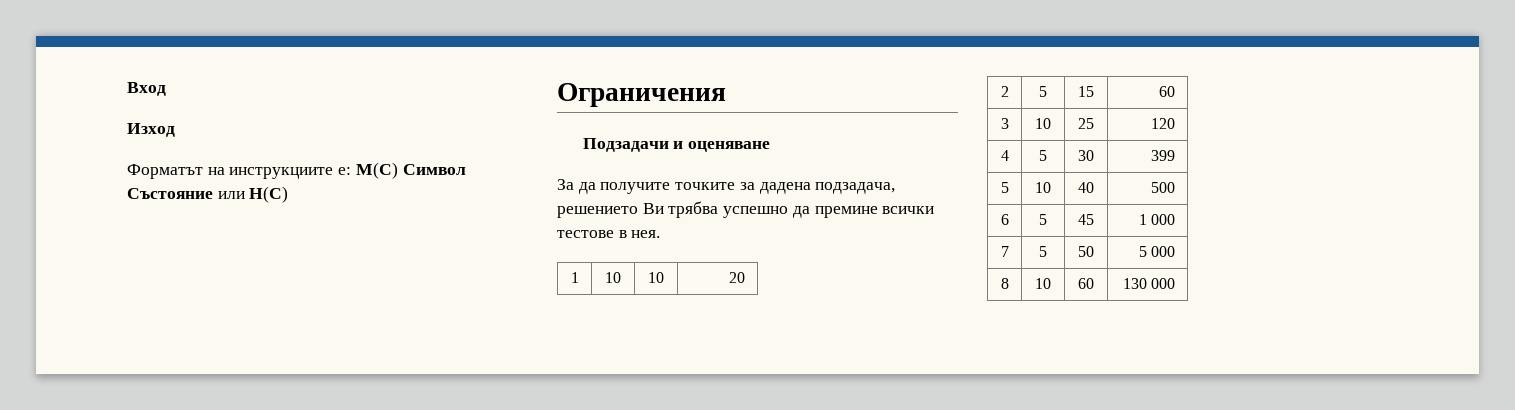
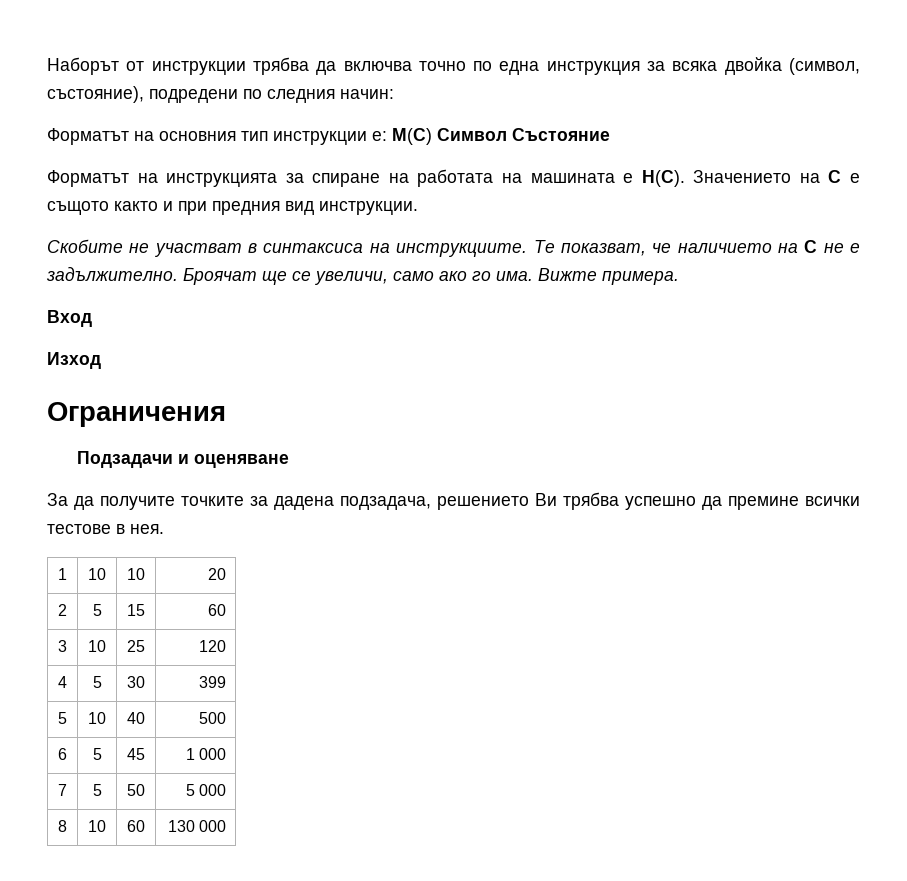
+ Наборът от инструкции трябва да включва точно по една инструкция за всяка двойка (символ, състояние), подредени по следния начин:
+ Форматът на основния тип инструкции е: M(C) Символ Състояние
+ Форматът на инструкцията за спиране на работата на машината е H(C). Значението на C е същото както и при предния вид инструкции.
+ Скобите не участват в синтаксиса на инструкциите. Те показват, че наличието на C не е задължително. Броячат ще се увеличи, само ако го има. Вижте примера.
  Вход
  Изход
- Форматът на инструкциите е: M(C) Символ Състояние или H(C)

